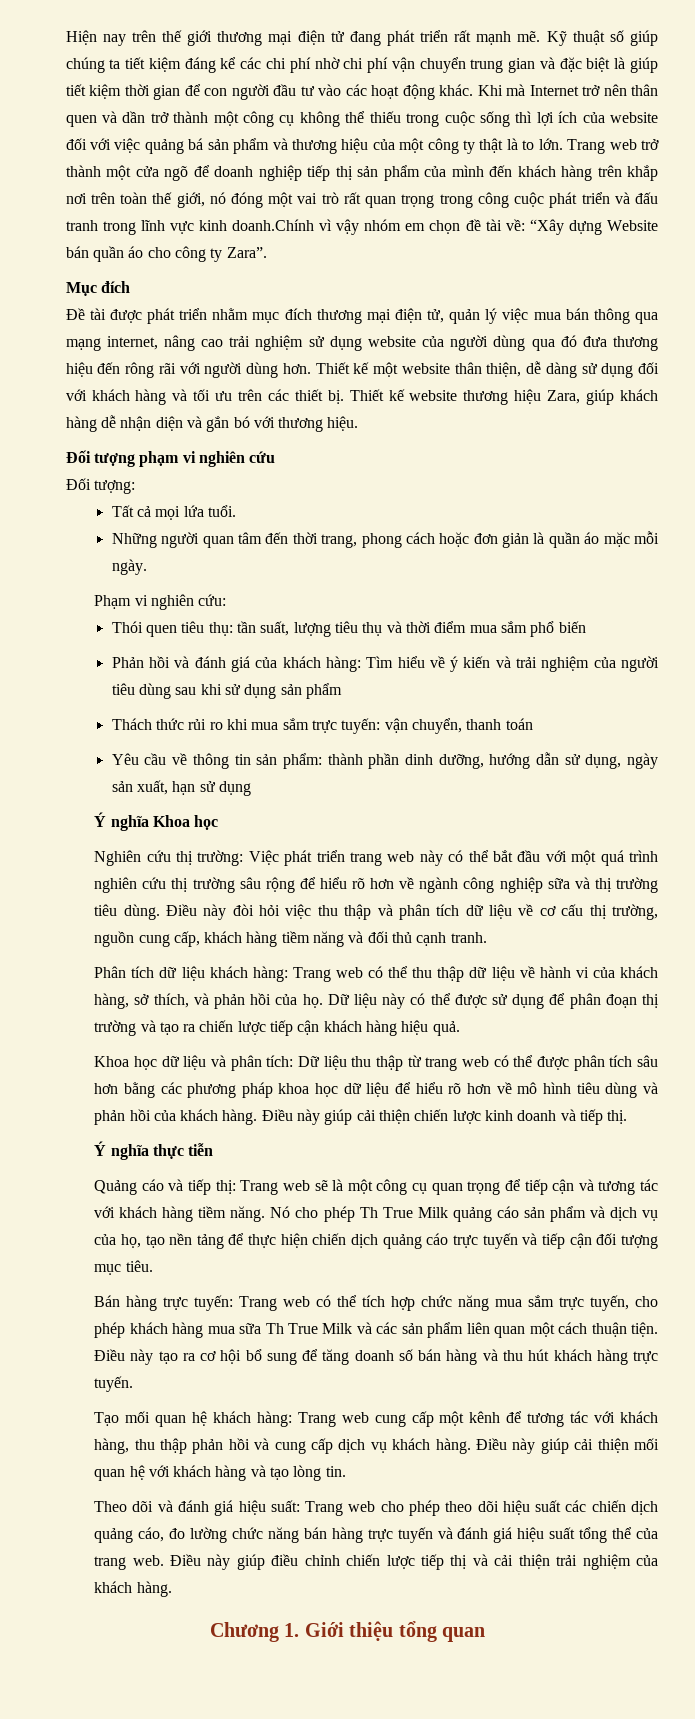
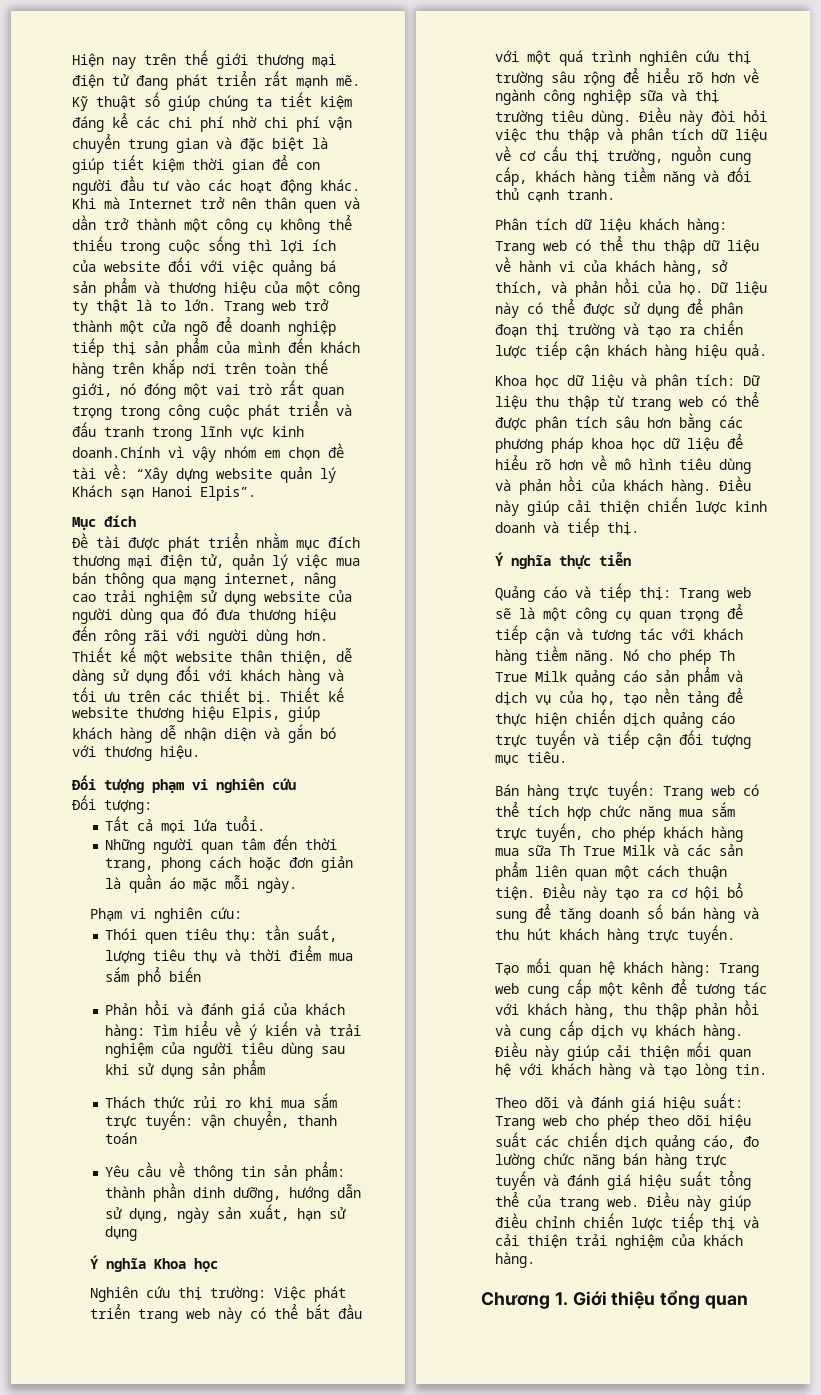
- Trang web trở thành một cửa ngõ để doanh nghiệp tiếp thị sản phẩm của mình đến khách hàng trên khắp nơi trên toàn thế giới, nó đóng một vai trò rất quan trọng trong công cuộc phát triển và đấu tranh trong lĩnh vực kinh doanh.Chính vì vậy nhóm em chọn đề tài về: “Xây dựng Website bán quần áo cho công ty Zara”.
+ Trang web trở thành một cửa ngõ để doanh nghiệp tiếp thị sản phẩm của mình đến khách hàng trên khắp nơi trên toàn thế giới, nó đóng một vai trò rất quan trọng trong công cuộc phát triển và đấu tranh trong lĩnh vực kinh doanh.Chính vì vậy nhóm em chọn đề tài về: “Xây dựng website quản lý Khách sạn Hanoi Elpis”.
- Thiết kế website thương hiệu Zara, giúp khách hàng dễ nhận diện và gắn bó với thương hiệu.
+ Thiết kế website thương hiệu Elpis, giúp khách hàng dễ nhận diện và gắn bó với thương hiệu.

